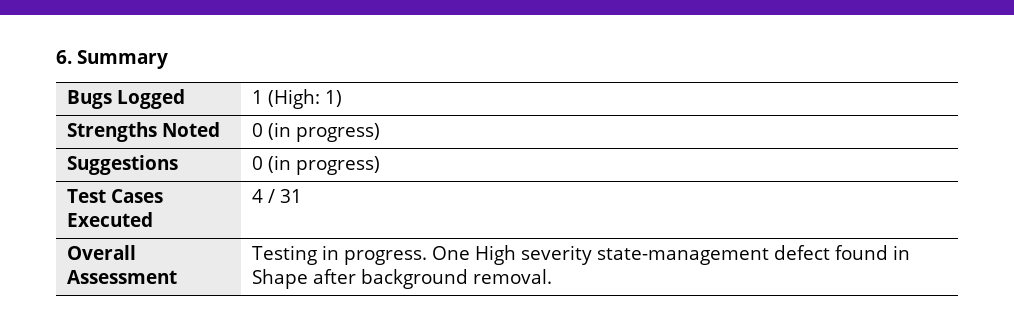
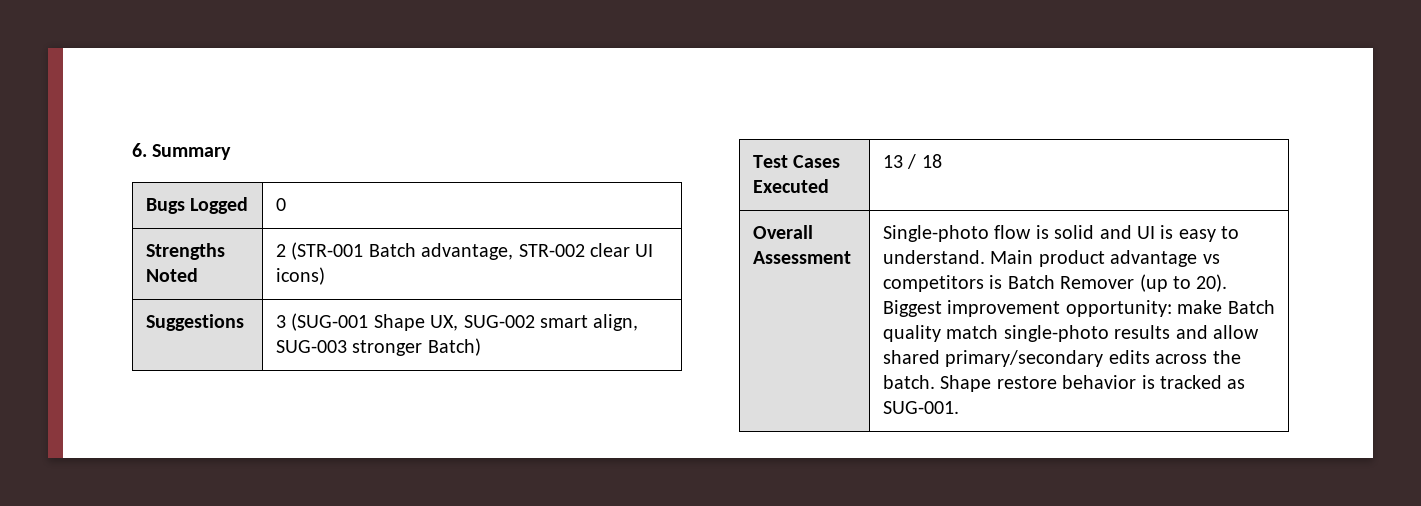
- Bugs Logged | 1 (High: 1)
+ Bugs Logged | 0
- Strengths Noted | 0 (in progress)
- Suggestions | 0 (in progress)
+ Strengths Noted | 2 (STR-001 Batch advantage, STR-002 clear UI icons)
+ Suggestions | 3 (SUG-001 Shape UX, SUG-002 smart align, SUG-003 stronger Batch)
- Test Cases Executed | 4 / 31
+ Test Cases Executed | 13 / 18
- Testing in progress. One High severity state-management defect found in Shape after background removal.
+ Single-photo flow is solid and UI is easy to understand. Main product advantage vs competitors is Batch Remover (up to 20). Biggest improvement opportunity: make Batch quality match single-photo results and allow shared primary/secondary edits across the batch. Shape restore behavior is tracked as SUG-001.

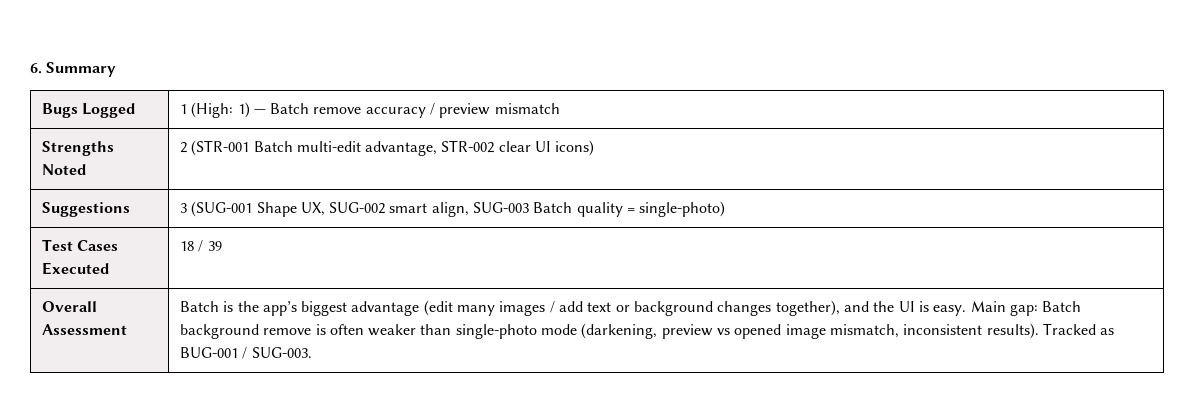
- Bugs Logged | 0
+ Bugs Logged | 1 (High: 1) — Batch remove accuracy / preview mismatch
- Strengths Noted | 2 (STR-001 Batch advantage, STR-002 clear UI icons)
+ Strengths Noted | 2 (STR-001 Batch multi-edit advantage, STR-002 clear UI icons)
- Suggestions | 3 (SUG-001 Shape UX, SUG-002 smart align, SUG-003 stronger Batch)
+ Suggestions | 3 (SUG-001 Shape UX, SUG-002 smart align, SUG-003 Batch quality = single-photo)
- Test Cases Executed | 13 / 18
+ Test Cases Executed | 18 / 39
- Single-photo flow is solid and UI is easy to understand. Main product advantage vs competitors is Batch Remover (up to 20). Biggest improvement opportunity: make Batch quality match single-photo results and allow shared primary/secondary edits across the batch. Shape restore behavior is tracked as SUG-001.
+ Batch is the app’s biggest advantage (edit many images / add text or background changes together), and the UI is easy. Main gap: Batch background remove is often weaker than single-photo mode (darkening, preview vs opened image mismatch, inconsistent results). Tracked as BUG-001 / SUG-003.

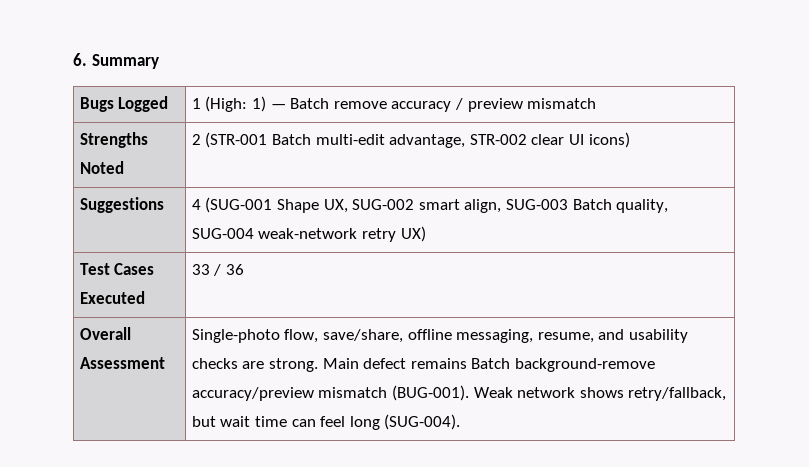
- Suggestions | 3 (SUG-001 Shape UX, SUG-002 smart align, SUG-003 Batch quality = single-photo)
+ Suggestions | 4 (SUG-001 Shape UX, SUG-002 smart align, SUG-003 Batch quality, SUG-004 weak-network retry UX)
- Test Cases Executed | 18 / 39
+ Test Cases Executed | 33 / 36
- Batch is the app’s biggest advantage (edit many images / add text or background changes together), and the UI is easy. Main gap: Batch background remove is often weaker than single-photo mode (darkening, preview vs opened image mismatch, inconsistent results). Tracked as BUG-001 / SUG-003.
+ Single-photo flow, save/share, offline messaging, resume, and usability checks are strong. Main defect remains Batch background-remove accuracy/preview mismatch (BUG-001). Weak network shows retry/fallback, but wait time can feel long (SUG-004).

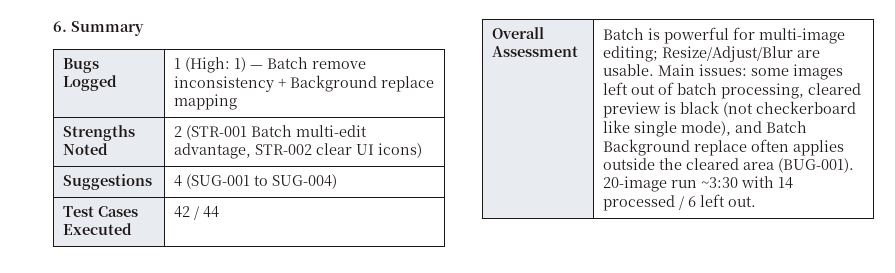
- Bugs Logged | 1 (High: 1) — Batch remove accuracy / preview mismatch
+ Bugs Logged | 1 (High: 1) — Batch remove inconsistency + Background replace mapping
- Suggestions | 4 (SUG-001 Shape UX, SUG-002 smart align, SUG-003 Batch quality, SUG-004 weak-network retry UX)
+ Suggestions | 4 (SUG-001 to SUG-004)
- Test Cases Executed | 33 / 36
+ Test Cases Executed | 42 / 44
- Single-photo flow, save/share, offline messaging, resume, and usability checks are strong. Main defect remains Batch background-remove accuracy/preview mismatch (BUG-001). Weak network shows retry/fallback, but wait time can feel long (SUG-004).
+ Batch is powerful for multi-image editing; Resize/Adjust/Blur are usable. Main issues: some images left out of batch processing, cleared preview is black (not checkerboard like single mode), and Batch Background replace often applies outside the cleared area (BUG-001). 20-image run ~3:30 with 14 processed / 6 left out.

